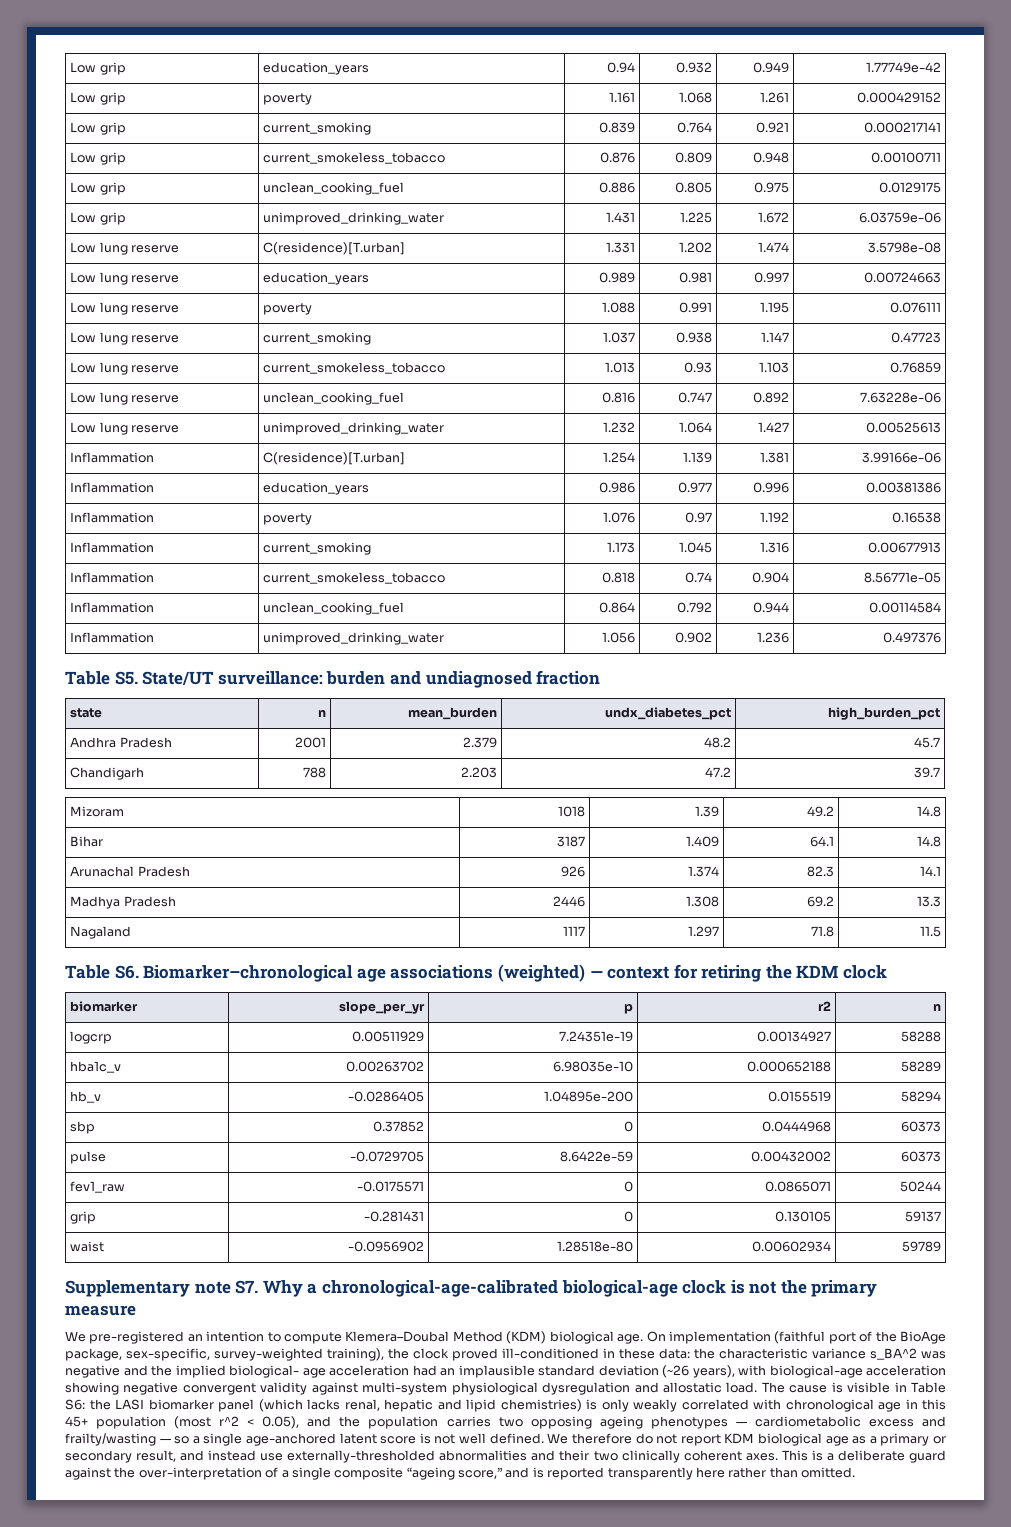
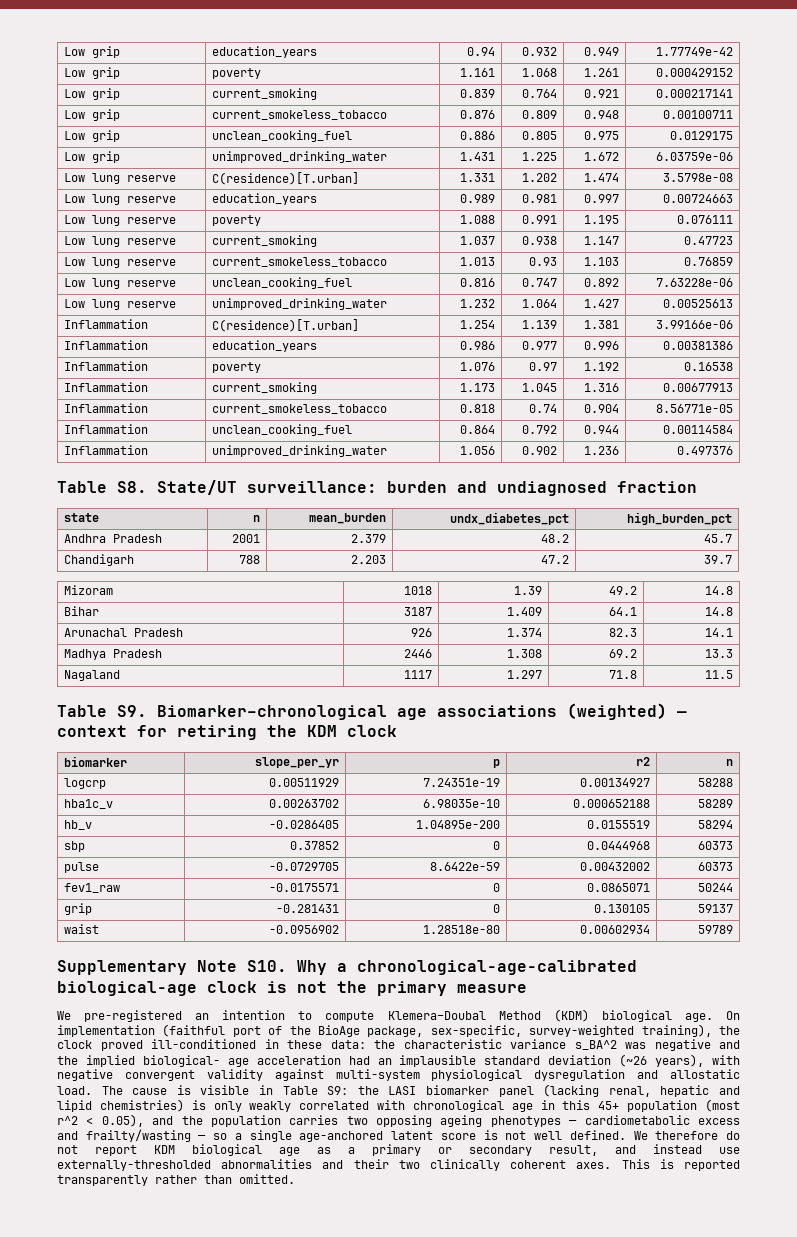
- Table S5. State/UT surveillance: burden and undiagnosed fraction
+ Table S8. State/UT surveillance: burden and undiagnosed fraction
- Table S6. Biomarker–chronological age associations (weighted) — context for retiring the KDM clock
+ Table S9. Biomarker–chronological age associations (weighted) — context for retiring the KDM clock
- Supplementary note S7. Why a chronological-age-calibrated biological-age clock is not the primary measure
+ Supplementary Note S10. Why a chronological-age-calibrated biological-age clock is not the primary measure
- On implementation (faithful port of the BioAge package, sex-specific, survey-weighted training), the clock proved ill-conditioned in these data: the characteristic variance s_BA^2 was negative and the implied biological- age acceleration had an implausible standard deviation (~26 years), with biological-age acceleration showing negative convergent validity against multi-system physiological dysregulation and allostatic load.
+ On implementation (faithful port of the BioAge package, sex-specific, survey-weighted training), the clock proved ill-conditioned in these data: the characteristic variance s_BA^2 was negative and the implied biological- age acceleration had an implausible standard deviation (~26 years), with negative convergent validity against multi-system physiological dysregulation and allostatic load.
- The cause is visible in Table S6: the LASI biomarker panel (which lacks renal, hepatic and lipid chemistries) is only weakly correlated with chronological age in this 45+ population (most r^2 < 0.05), and the population carries two opposing ageing phenotypes — cardiometabolic excess and frailty/wasting — so a single age-anchored latent score is not well defined.
+ The cause is visible in Table S9: the LASI biomarker panel (lacking renal, hepatic and lipid chemistries) is only weakly correlated with chronological age in this 45+ population (most r^2 < 0.05), and the population carries two opposing ageing phenotypes — cardiometabolic excess and frailty/wasting — so a single age-anchored latent score is not well defined.
- This is a deliberate guard against the over-interpretation of a single composite “ageing score,” and is reported transparently here rather than omitted.
+ This is reported transparently rather than omitted.

